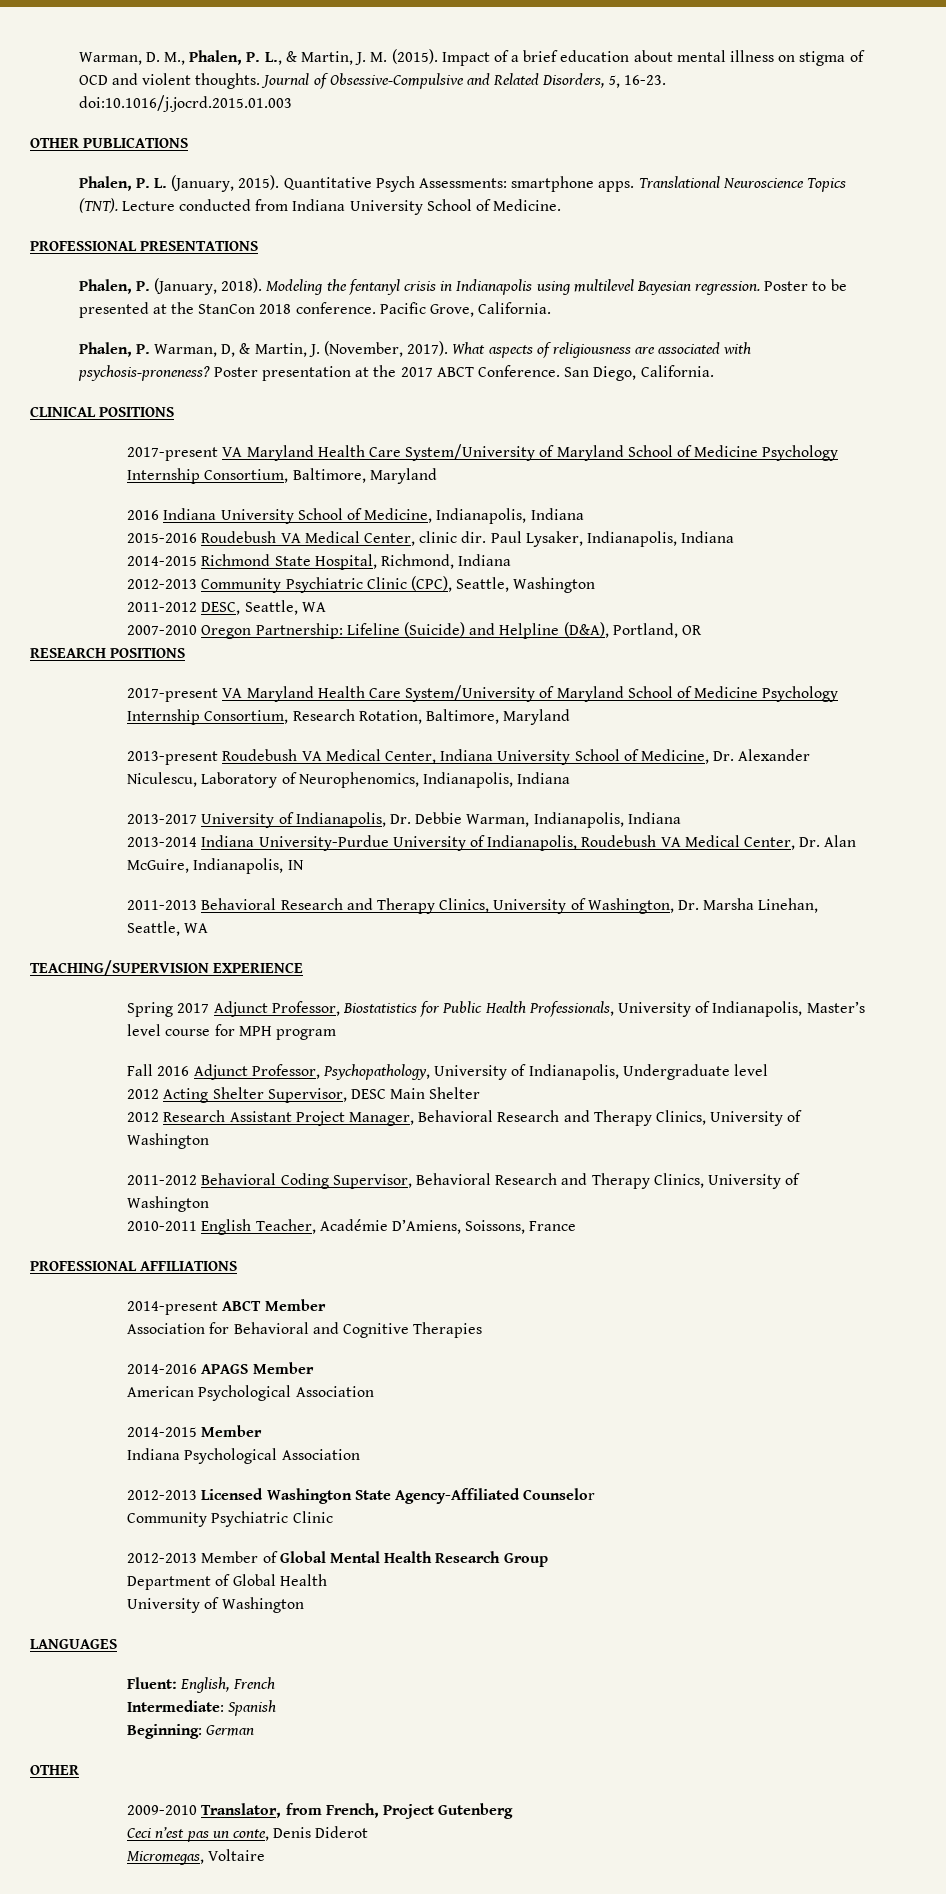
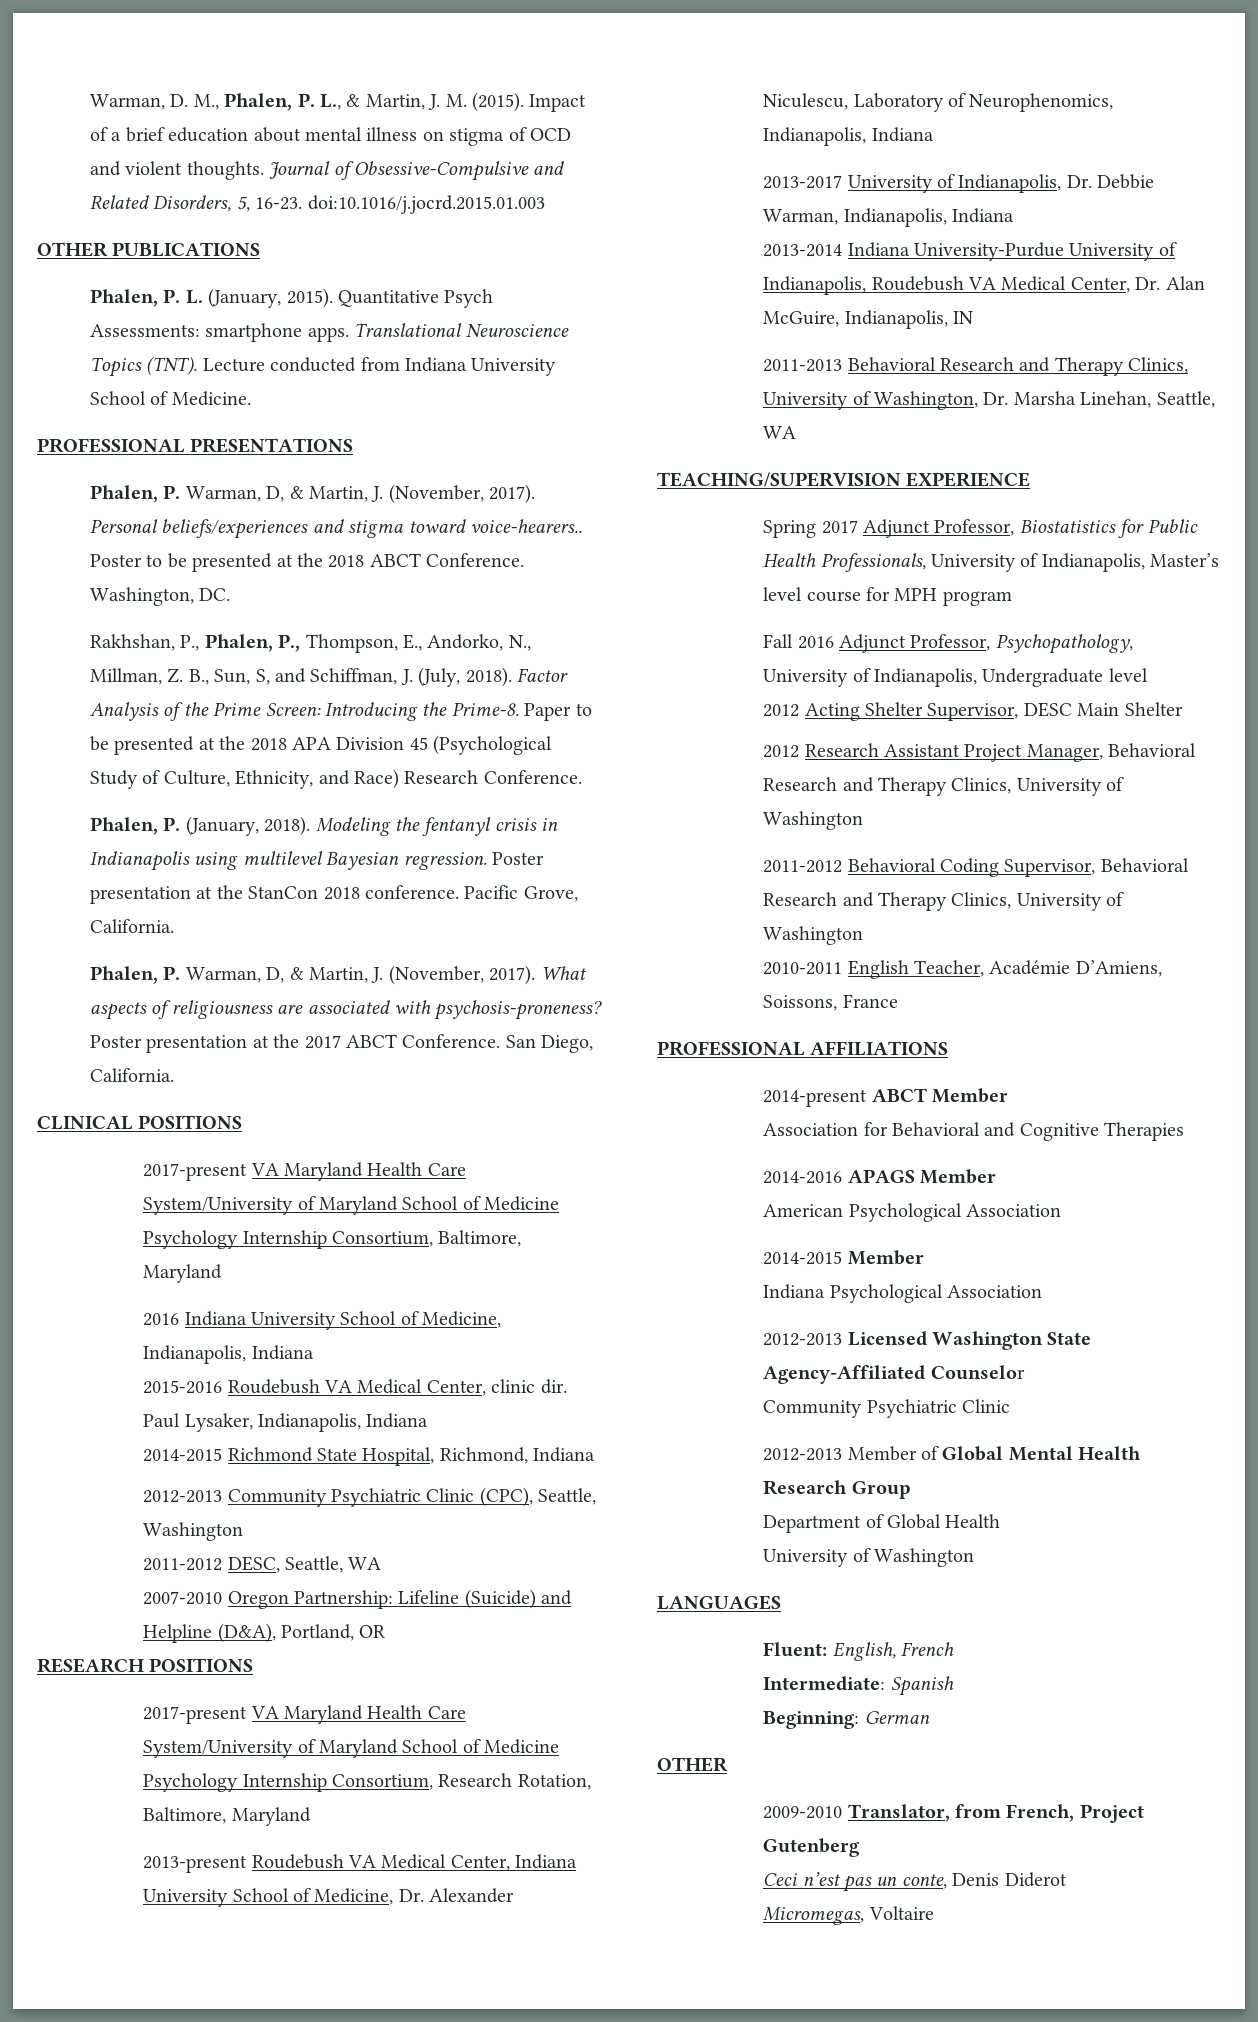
+ Phalen, P. Warman, D, & Martin, J. (November, 2017). Personal beliefs/experiences and stigma toward voice-hearers.. Poster to be presented at the 2018 ABCT Conference. Washington, DC.
+ Rakhshan, P., Phalen, P., Thompson, E., Andorko, N., Millman, Z. B., Sun, S, and Schiffman, J. (July, 2018). Factor Analysis of the Prime Screen: Introducing the Prime-8. Paper to be presented at the 2018 APA Division 45 (Psychological Study of Culture, Ethnicity, and Race) Research Conference.
- Poster to be presented at the StanCon 2018 conference.
+ Poster presentation at the StanCon 2018 conference.

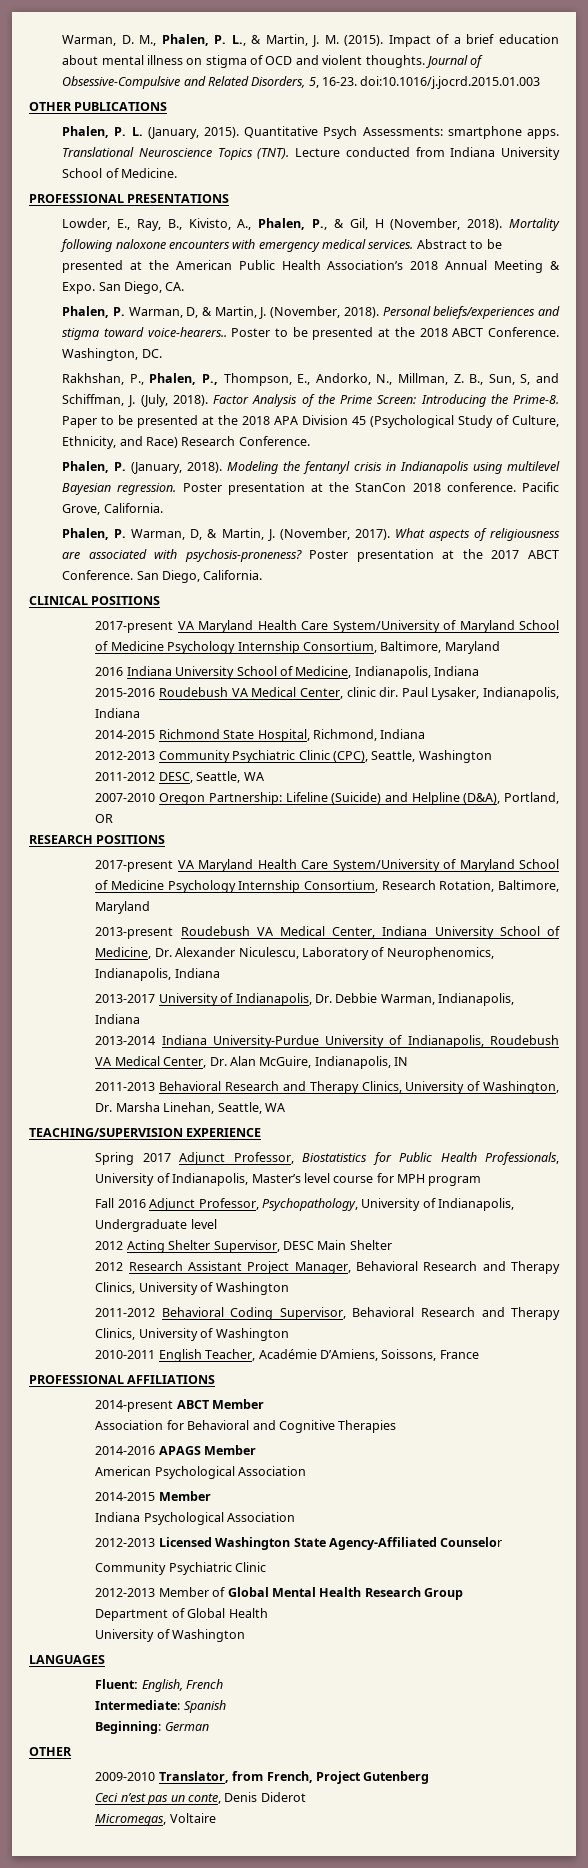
  PROFESSIONAL PRESENTATIONS
- Phalen, P. Warman, D, & Martin, J. (November, 2017).
+ Lowder, E., Ray, B., Kivisto, A., Phalen, P., & Gil, H (November, 2018). Mortality following naloxone encounters with emergency medical services. Abstract to be presented at the American Public Health Association’s 2018 Annual Meeting & Expo. San Diego, CA.
+ Phalen, P. Warman, D, & Martin, J. (November, 2018).

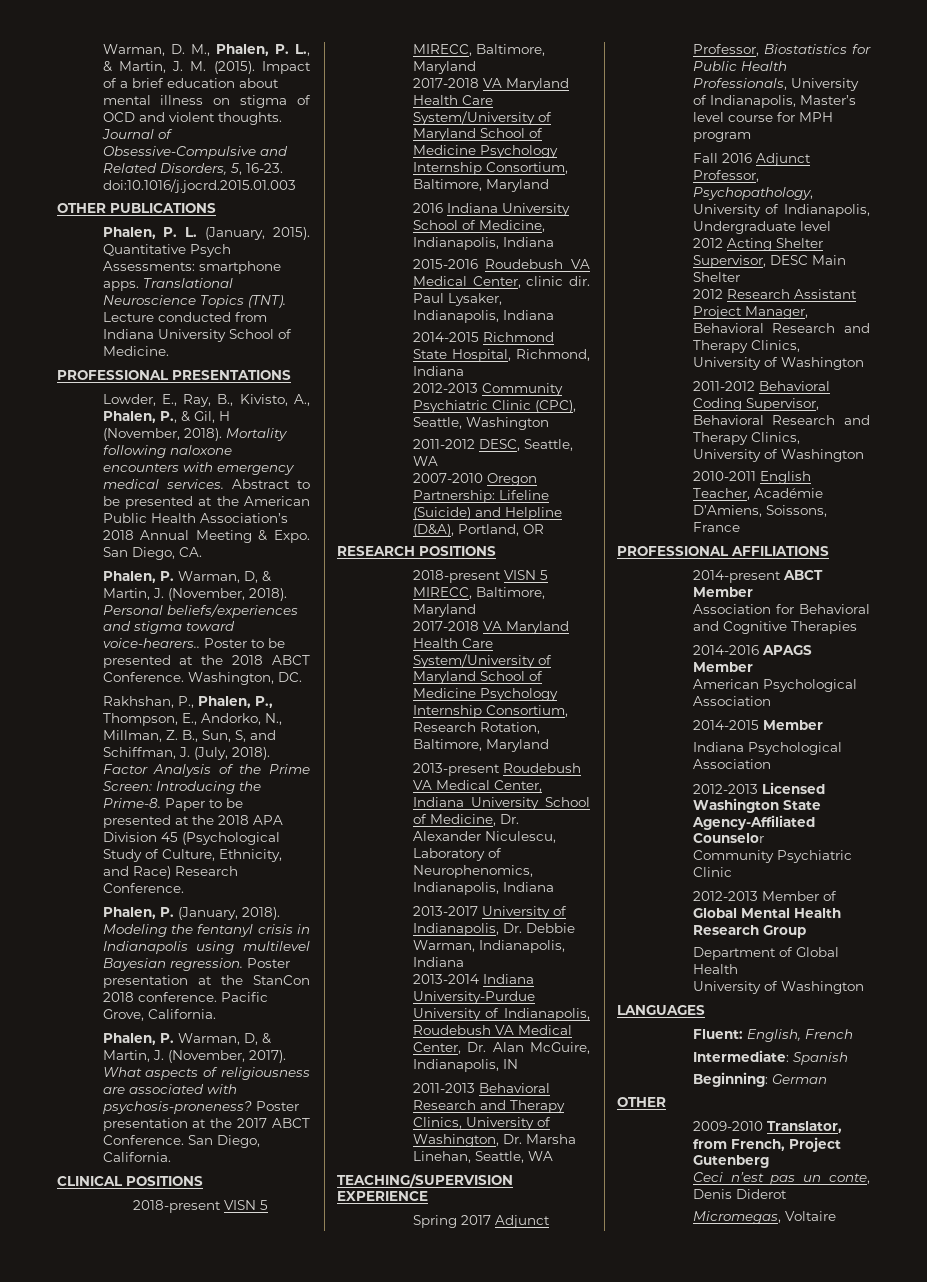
  CLINICAL POSITIONS
- 2017-present VA Maryland Health Care System/University of Maryland School of Medicine Psychology Internship Consortium, Baltimore, Maryland
+ 2018-present VISN 5 MIRECC, Baltimore, Maryland
+ 2017-2018 VA Maryland Health Care System/University of Maryland School of Medicine Psychology Internship Consortium, Baltimore, Maryland
  RESEARCH POSITIONS
- 2017-present VA Maryland Health Care System/University of Maryland School of Medicine Psychology Internship Consortium, Research Rotation, Baltimore, Maryland
+ 2018-present VISN 5 MIRECC, Baltimore, Maryland
+ 2017-2018 VA Maryland Health Care System/University of Maryland School of Medicine Psychology Internship Consortium, Research Rotation, Baltimore, Maryland

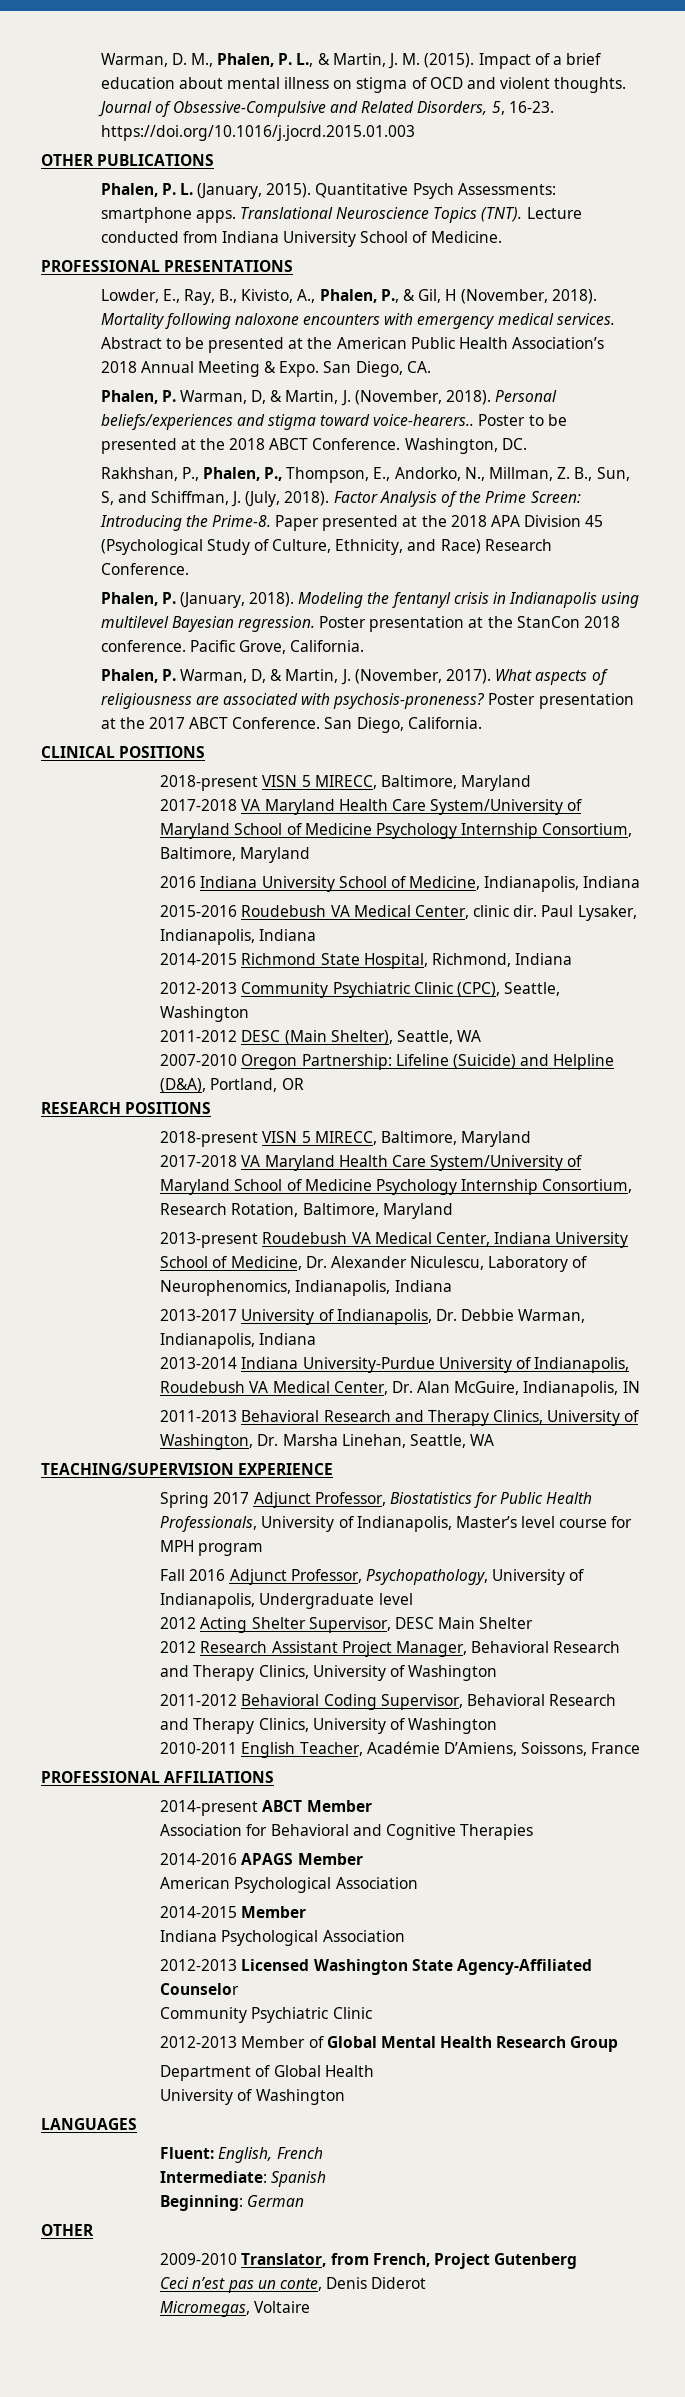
- Journal of Obsessive-Compulsive and Related Disorders, 5, 16-23. doi:10.1016/j.jocrd.2015.01.003
+ Journal of Obsessive-Compulsive and Related Disorders, 5, 16-23. https://doi.org/10.1016/j.jocrd.2015.01.003
- Paper to be presented at the 2018 APA Division 45 (Psychological Study of Culture, Ethnicity, and Race) Research Conference.
+ Paper presented at the 2018 APA Division 45 (Psychological Study of Culture, Ethnicity, and Race) Research Conference.
- 2011-2012 DESC, Seattle, WA
+ 2011-2012 DESC (Main Shelter), Seattle, WA

